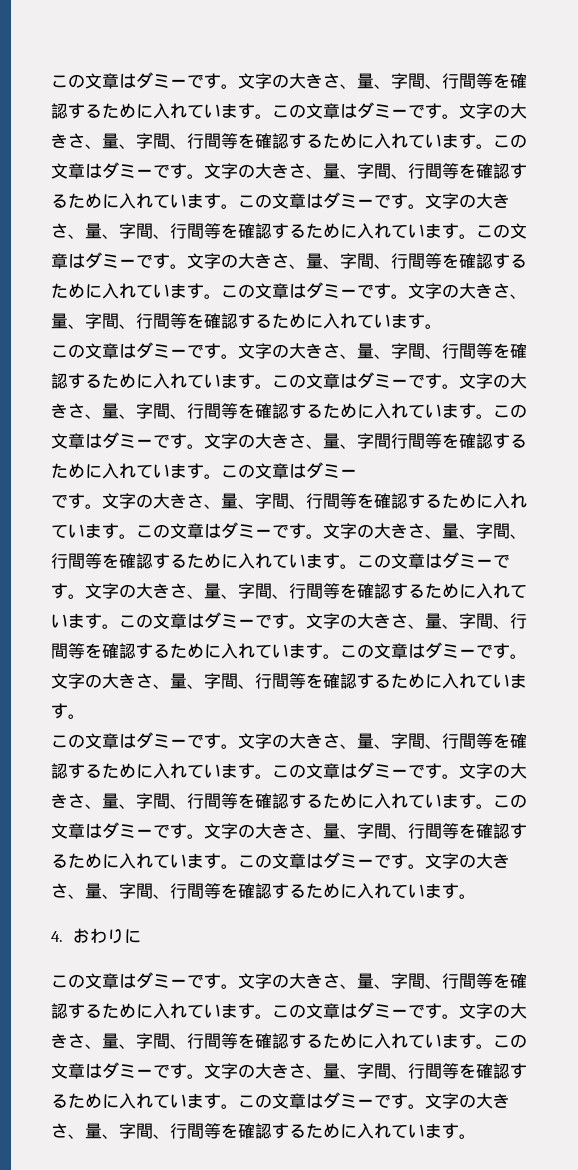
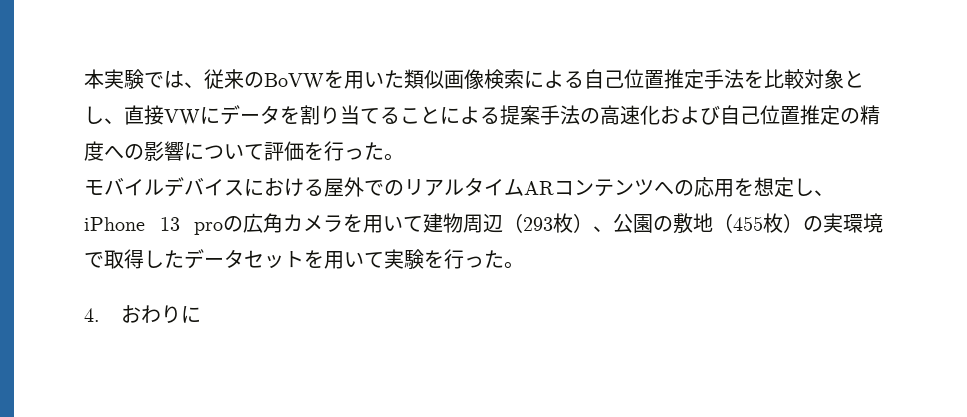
- この文章はダミーです。文字の大きさ、量、字間、行間等を確認するために入れています。この文章はダミーです。文字の大きさ、量、字間、行間等を確認するために入れています。この文章はダミーです。文字の大きさ、量、字間、行間等を確認するために入れています。この文章はダミーです。文字の大きさ、量、字間、行間等を確認するために入れています。この文章はダミーです。文字の大きさ、量、字間、行間等を確認するために入れています。この文章はダミーです。文字の大きさ、量、字間、行間等を確認するために入れています。
- この文章はダミーです。文字の大きさ、量、字間、行間等を確認するために入れています。この文章はダミーです。文字の大きさ、量、字間、行間等を確認するために入れています。この文章はダミーです。文字の大きさ、量、字間行間等を確認するために入れています。この文章はダミー
- です。文字の大きさ、量、字間、行間等を確認するために入れています。この文章はダミーです。文字の大きさ、量、字間、行間等を確認するために入れています。この文章はダミーです。文字の大きさ、量、字間、行間等を確認するために入れています。この文章はダミーです。文字の大きさ、量、字間、行間等を確認するために入れています。この文章はダミーです。文字の大きさ、量、字間、行間等を確認するために入れています。
- この文章はダミーです。文字の大きさ、量、字間、行間等を確認するために入れています。この文章はダミーです。文字の大きさ、量、字間、行間等を確認するために入れています。この文章はダミーです。文字の大きさ、量、字間、行間等を確認するために入れています。この文章はダミーです。文字の大きさ、量、字間、行間等を確認するために入れています。
+ 本実験では、従来のBoVWを用いた類似画像検索による自己位置推定手法を比較対象とし、直接VWにデータを割り当てることによる提案手法の高速化および自己位置推定の精度への影響について評価を行った。
+ モバイルデバイスにおける屋外でのリアルタイムARコンテンツへの応用を想定し、iPhone 13 proの広角カメラを用いて建物周辺（293枚）、公園の敷地（455枚）の実環境で取得したデータセットを用いて実験を行った。
  4.おわりに
- この文章はダミーです。文字の大きさ、量、字間、行間等を確認するために入れています。この文章はダミーです。文字の大きさ、量、字間、行間等を確認するために入れています。この文章はダミーです。文字の大きさ、量、字間、行間等を確認するために入れています。この文章はダミーです。文字の大きさ、量、字間、行間等を確認するために入れています。

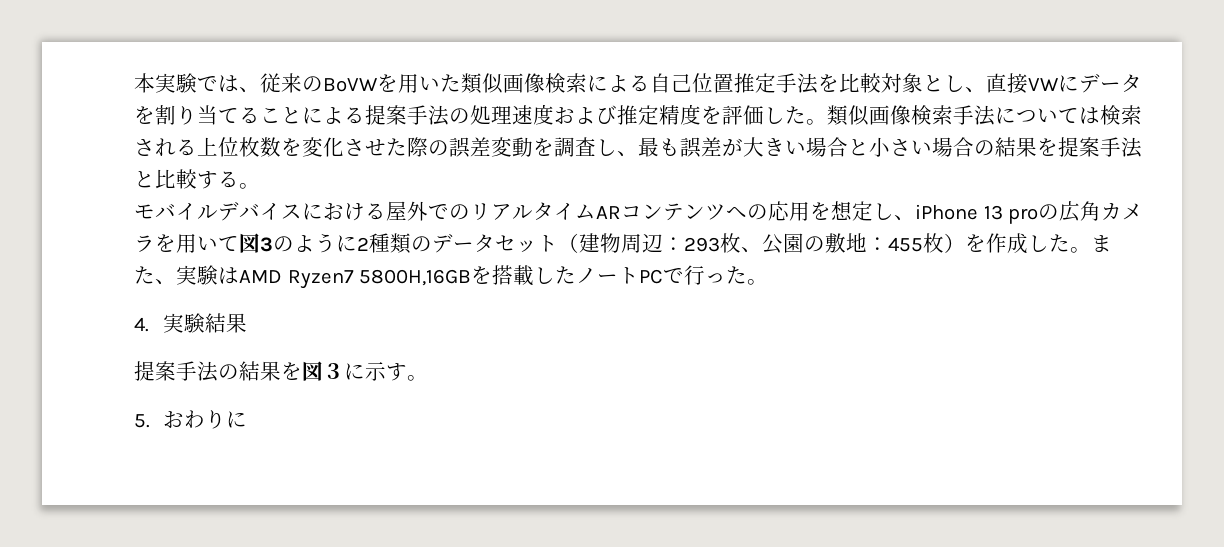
- 本実験では、従来のBoVWを用いた類似画像検索による自己位置推定手法を比較対象とし、直接VWにデータを割り当てることによる提案手法の高速化および自己位置推定の精度への影響について評価を行った。
+ 本実験では、従来のBoVWを用いた類似画像検索による自己位置推定手法を比較対象とし、直接VWにデータを割り当てることによる提案手法の処理速度および推定精度を評価した。類似画像検索手法については検索される上位枚数を変化させた際の誤差変動を調査し、最も誤差が大きい場合と小さい場合の結果を提案手法と比較する。
- モバイルデバイスにおける屋外でのリアルタイムARコンテンツへの応用を想定し、iPhone 13 proの広角カメラを用いて建物周辺（293枚）、公園の敷地（455枚）の実環境で取得したデータセットを用いて実験を行った。
- 4.おわりに
+ モバイルデバイスにおける屋外でのリアルタイムARコンテンツへの応用を想定し、iPhone 13 proの広角カメラを用いて図3のように2種類のデータセット（建物周辺：293枚、公園の敷地：455枚）を作成した。また、実験はAMD Ryzen7 5800H,16GBを搭載したノートPCで行った。
+ 4.実験結果
+ 提案手法の結果を図３に示す。
+ 5.おわりに

